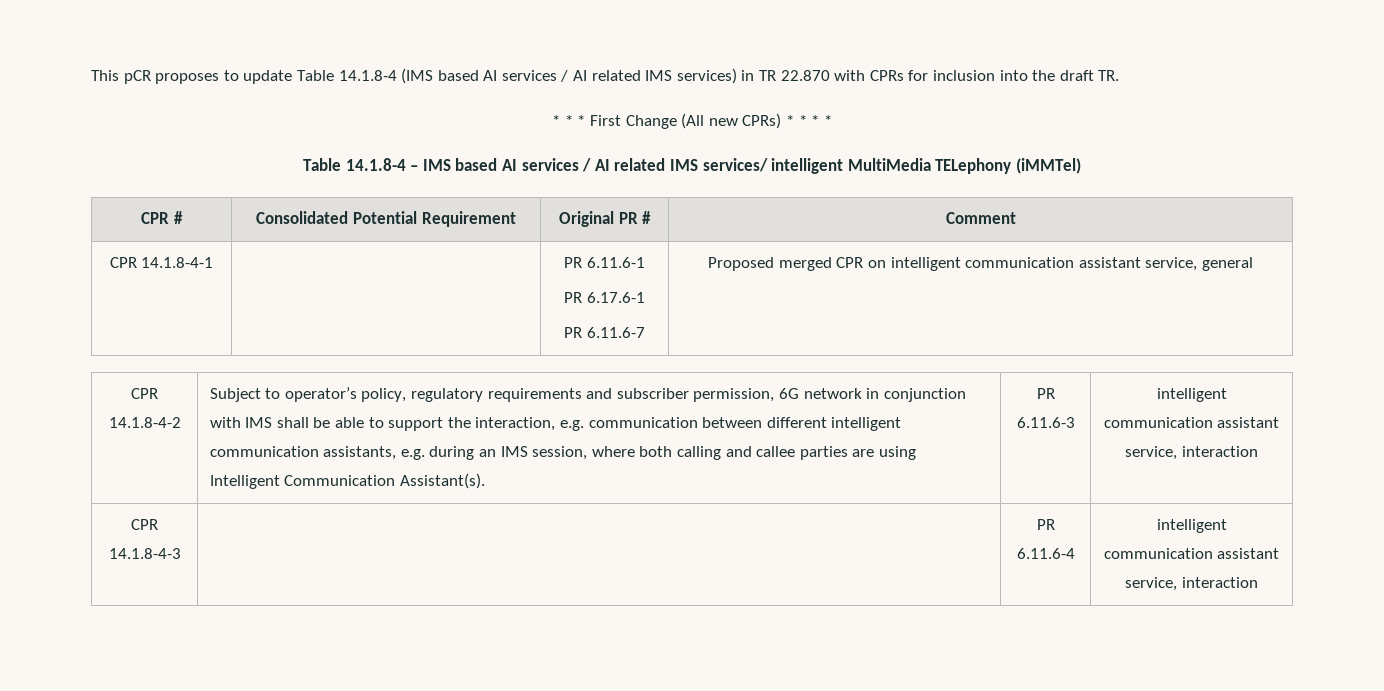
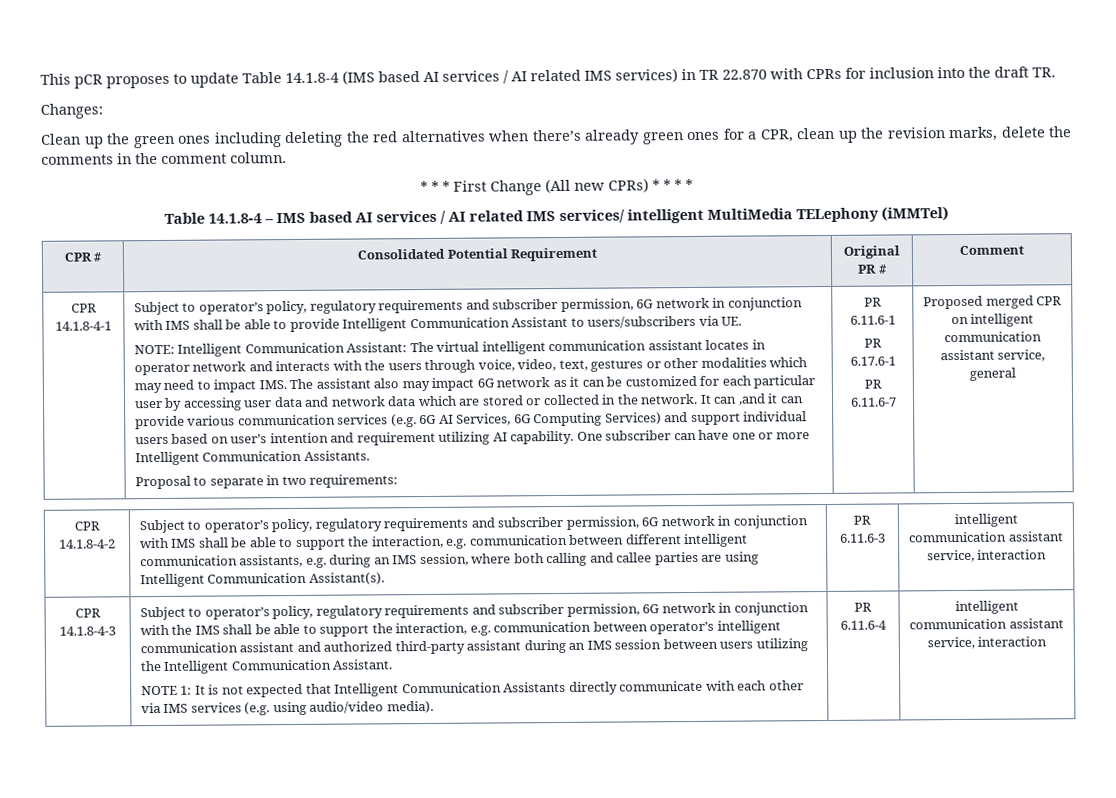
+ Changes:
+ Clean up the green ones including deleting the red alternatives when there’s already green ones for a CPR, clean up the revision marks, delete the comments in the comment column.
+ Subject to operator’s policy, regulatory requirements and subscriber permission, 6G network in conjunction with IMS shall be able to provide Intelligent Communication Assistant to users/subscribers via UE.
+ NOTE: Intelligent Communication Assistant: The virtual intelligent communication assistant locates in operator network and interacts with the users through voice, video, text, gestures or other modalities which may need to impact IMS. The assistant also may impact 6G network as it can be customized for each particular user by accessing user data and network data which are stored or collected in the network. It can ,and it can provide various communication services (e.g. 6G AI Services, 6G Computing Services) and support individual users based on user’s intention and requirement utilizing AI capability. One subscriber can have one or more Intelligent Communication Assistants.
+ Proposal to separate in two requirements:
+ Subject to operator’s policy, regulatory requirements and subscriber permission, 6G network in conjunction with the IMS shall be able to support the interaction, e.g. communication between operator’s intelligent communication assistant and authorized third-party assistant during an IMS session between users utilizing the Intelligent Communication Assistant.
+ NOTE 1: It is not expected that Intelligent Communication Assistants directly communicate with each other via IMS services (e.g. using audio/video media).

